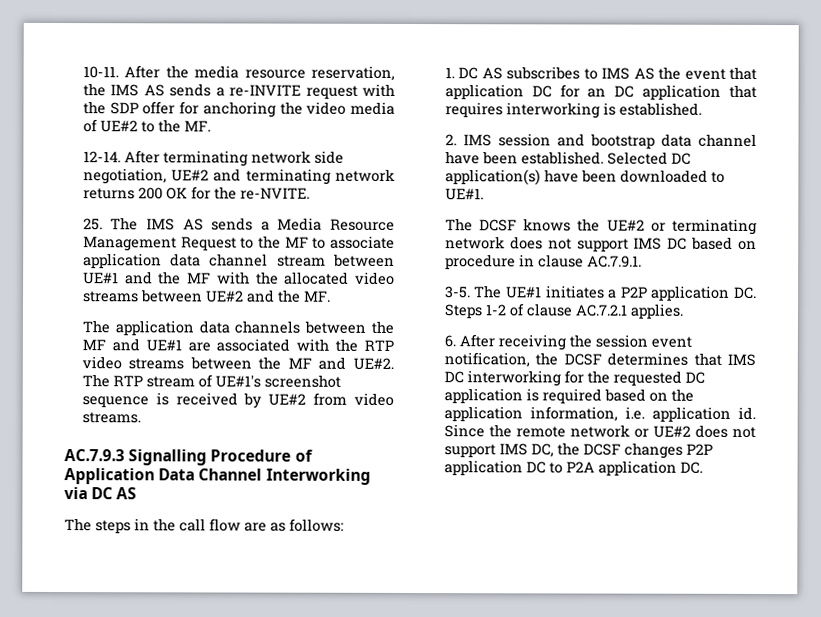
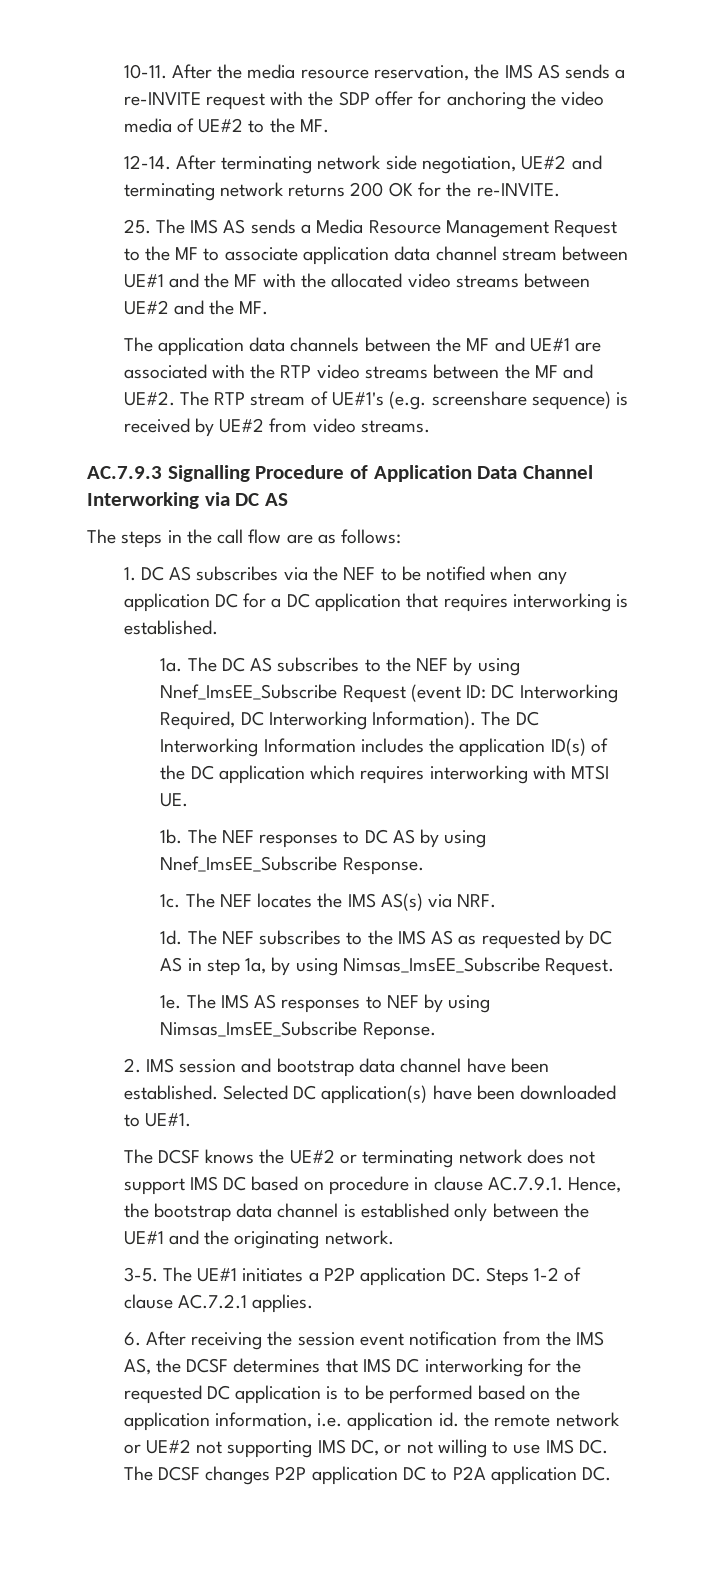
- After terminating network side negotiation, UE#2 and terminating network returns 200 OK for the re-NVITE.
+ After terminating network side negotiation, UE#2 and terminating network returns 200 OK for the re-INVITE.
- The RTP stream of UE#1's screenshot sequence is received by UE#2 from video streams.
+ The RTP stream of UE#1's (e.g. screenshare sequence) is received by UE#2 from video streams.
- 1. DC AS subscribes to IMS AS the event that application DC for an DC application that requires interworking is established.
+ 1. DC AS subscribes via the NEF to be notified when any application DC for a DC application that requires interworking is established.
+ 1a. The DC AS subscribes to the NEF by using Nnef_ImsEE_Subscribe Request (event ID: DC Interworking Required, DC Interworking Information). The DC Interworking Information includes the application ID(s) of the DC application which requires interworking with MTSI UE.
+ 1b. The NEF responses to DC AS by using Nnef_ImsEE_Subscribe Response.
+ 1c. The NEF locates the IMS AS(s) via NRF.
+ 1d. The NEF subscribes to the IMS AS as requested by DC AS in step 1a, by using Nimsas_ImsEE_Subscribe Request.
+ 1e. The IMS AS responses to NEF by using Nimsas_ImsEE_Subscribe Reponse.
- The DCSF knows the UE#2 or terminating network does not support IMS DC based on procedure in clause AC.7.9.1.
+ The DCSF knows the UE#2 or terminating network does not support IMS DC based on procedure in clause AC.7.9.1. Hence, the bootstrap data channel is established only between the UE#1 and the originating network.
- 6. After receiving the session event notification, the DCSF determines that IMS DC interworking for the requested DC application is required based on the application information, i.e. application id. Since the remote network or UE#2 does not support IMS DC, the DCSF changes P2P application DC to P2A application DC.
+ 6. After receiving the session event notification from the IMS AS, the DCSF determines that IMS DC interworking for the requested DC application is to be performed based on the application information, i.e. application id. the remote network or UE#2 not supporting IMS DC, or not willing to use IMS DC. The DCSF changes P2P application DC to P2A application DC.

